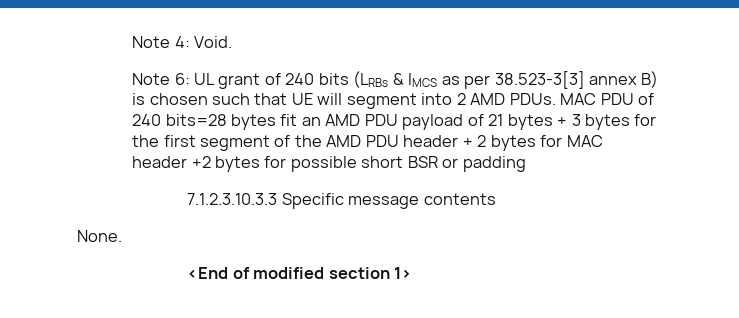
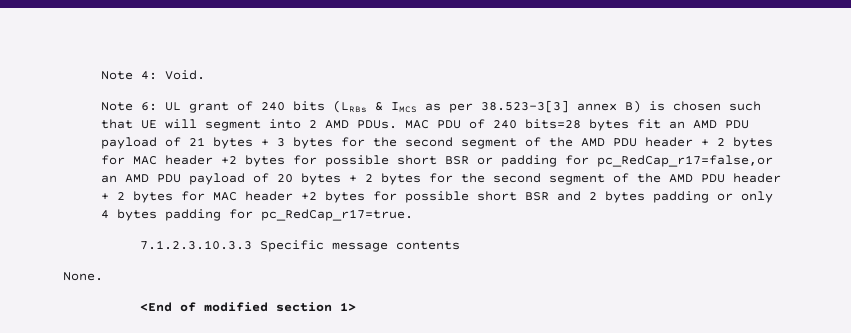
- MAC PDU of 240 bits=28 bytes fit an AMD PDU payload of 21 bytes + 3 bytes for the first segment of the AMD PDU header + 2 bytes for MAC header +2 bytes for possible short BSR or padding
+ MAC PDU of 240 bits=28 bytes fit an AMD PDU payload of 21 bytes + 3 bytes for the second segment of the AMD PDU header + 2 bytes for MAC header +2 bytes for possible short BSR or padding for pc_RedCap_r17=false,or an AMD PDU payload of 20 bytes + 2 bytes for the second segment of the AMD PDU header + 2 bytes for MAC header +2 bytes for possible short BSR and 2 bytes padding or only 4 bytes padding for pc_RedCap_r17=true.

